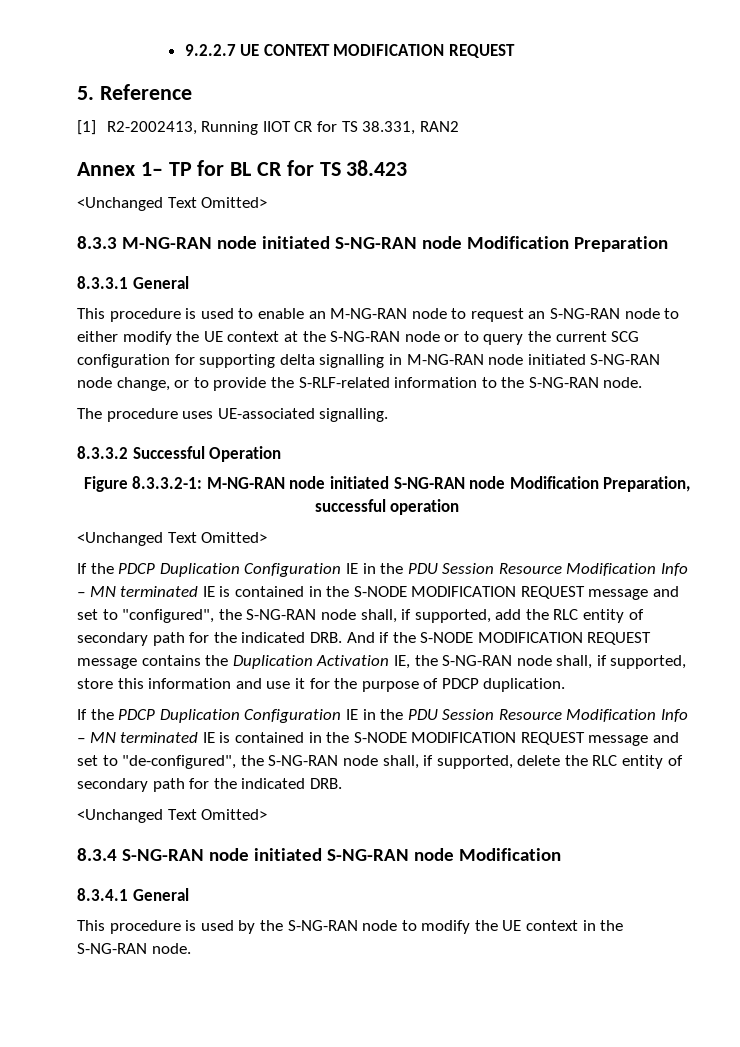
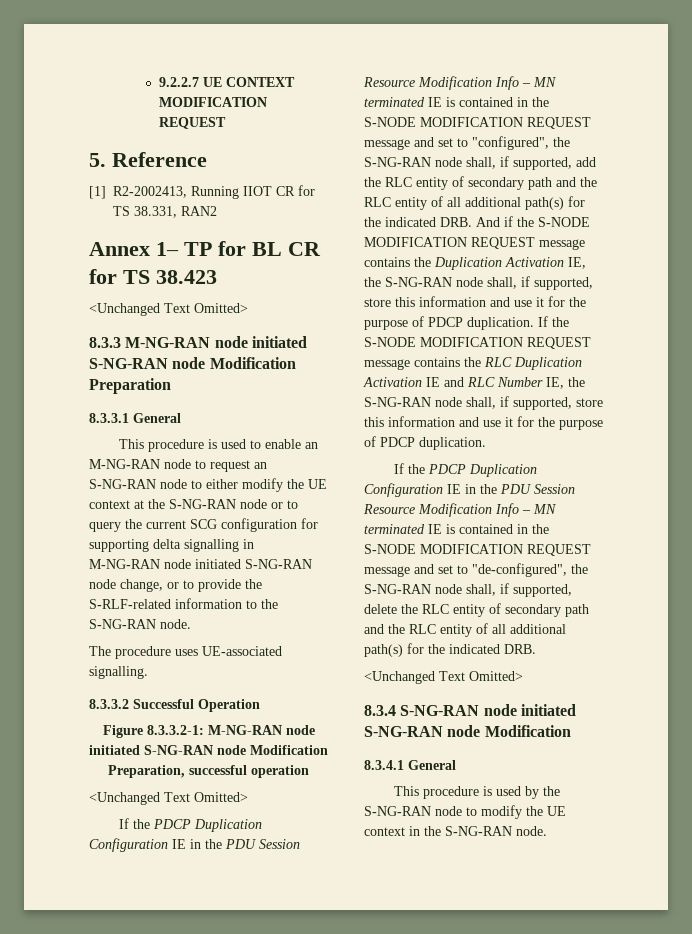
- If the PDCP Duplication Configuration IE in the PDU Session Resource Modification Info – MN terminated IE is contained in the S-NODE MODIFICATION REQUEST message and set to "configured", the S-NG-RAN node shall, if supported, add the RLC entity of secondary path for the indicated DRB. And if the S-NODE MODIFICATION REQUEST message contains the Duplication Activation IE, the S-NG-RAN node shall, if supported, store this information and use it for the purpose of PDCP duplication.
+ If the PDCP Duplication Configuration IE in the PDU Session Resource Modification Info – MN terminated IE is contained in the S-NODE MODIFICATION REQUEST message and set to "configured", the S-NG-RAN node shall, if supported, add the RLC entity of secondary path and the RLC entity of all additional path(s) for the indicated DRB. And if the S-NODE MODIFICATION REQUEST message contains the Duplication Activation IE, the S-NG-RAN node shall, if supported, store this information and use it for the purpose of PDCP duplication. If the S-NODE MODIFICATION REQUEST message contains the RLC Duplication Activation IE and RLC Number IE, the S-NG-RAN node shall, if supported, store this information and use it for the purpose of PDCP duplication.
- If the PDCP Duplication Configuration IE in the PDU Session Resource Modification Info – MN terminated IE is contained in the S-NODE MODIFICATION REQUEST message and set to "de-configured", the S-NG-RAN node shall, if supported, delete the RLC entity of secondary path for the indicated DRB.
+ If the PDCP Duplication Configuration IE in the PDU Session Resource Modification Info – MN terminated IE is contained in the S-NODE MODIFICATION REQUEST message and set to "de-configured", the S-NG-RAN node shall, if supported, delete the RLC entity of secondary path and the RLC entity of all additional path(s) for the indicated DRB.

